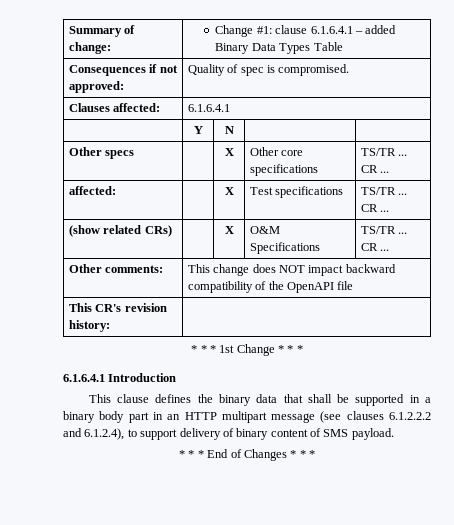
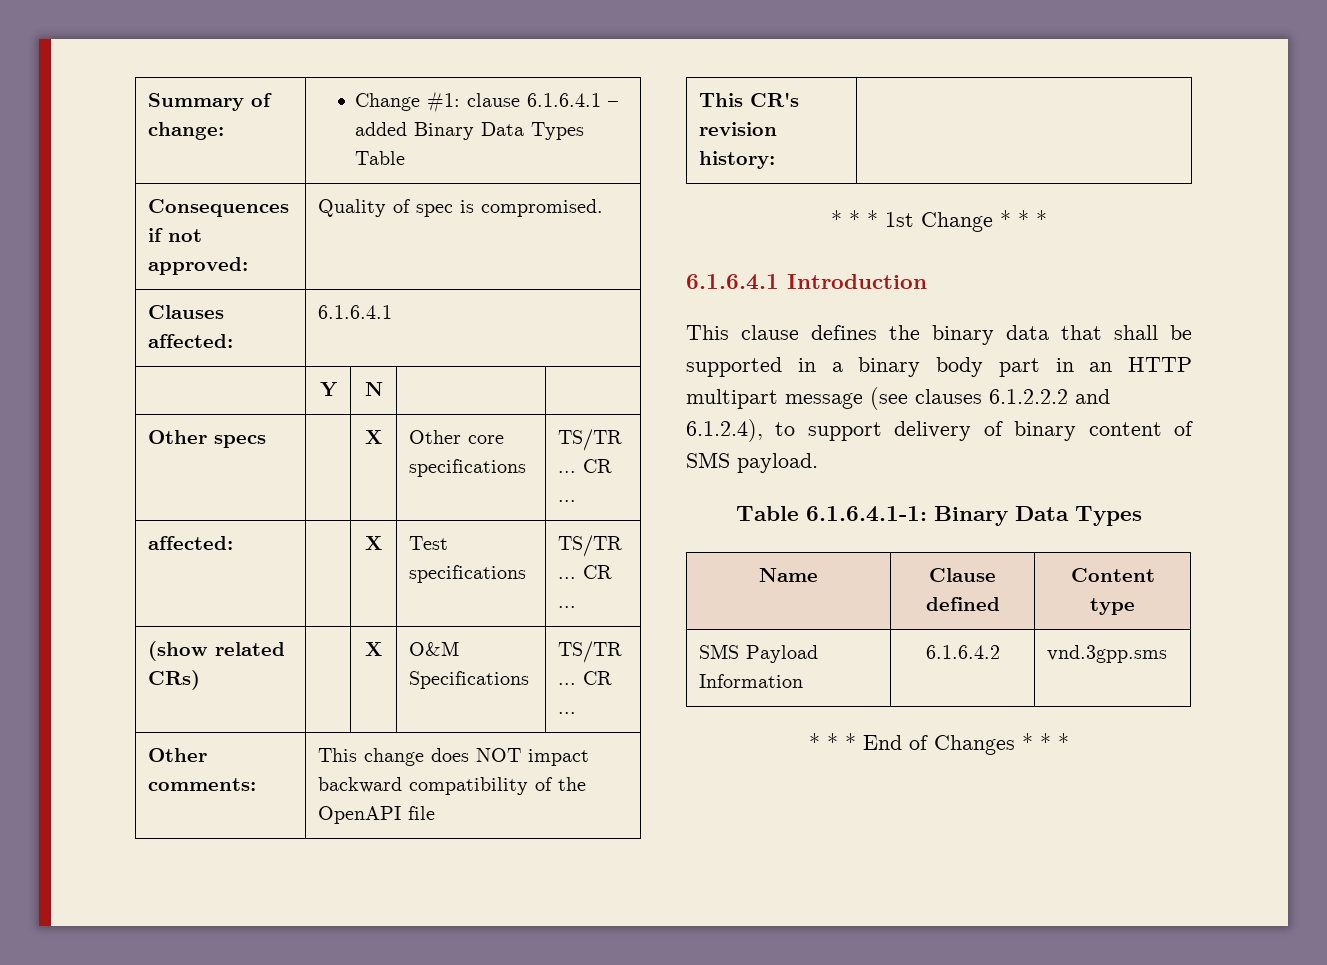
+ Table 6.1.6.4.1-1: Binary Data Types
+ Name | Clause defined | Content type
+ SMS Payload Information | 6.1.6.4.2 | vnd.3gpp.sms

